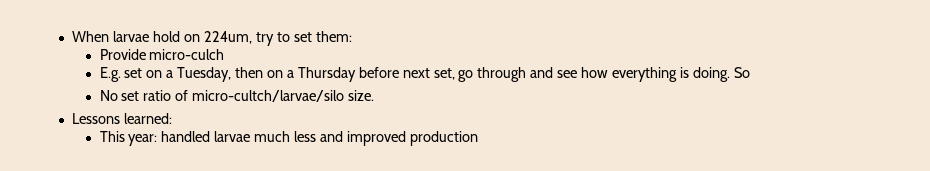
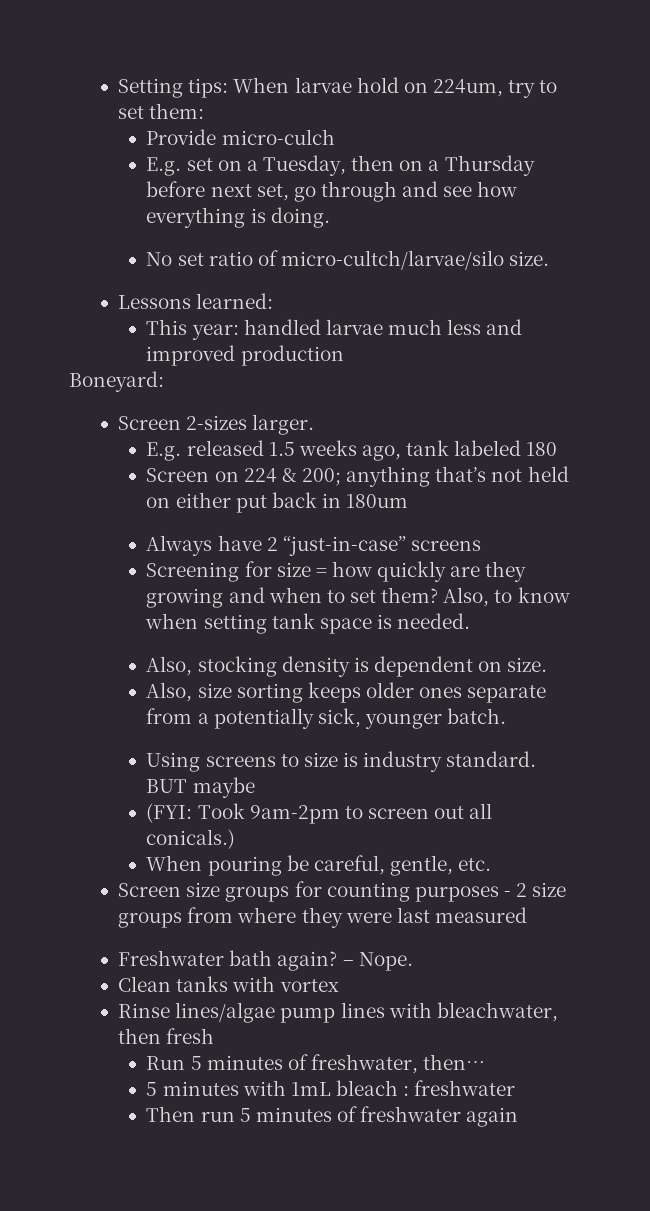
- When larvae hold on 224um, try to set them:
+ Setting tips: When larvae hold on 224um, try to set them:
- So
+ Boneyard:
+ Screen 2-sizes larger.
+ E.g. released 1.5 weeks ago, tank labeled 180
+ Screen on 224 & 200; anything that’s not held on either put back in 180um
+ Always have 2 “just-in-case” screens
+ Screening for size = how quickly are they growing and when to set them? Also, to know when setting tank space is needed.
+ Also, stocking density is dependent on size.
+ Also, size sorting keeps older ones separate from a potentially sick, younger batch.
+ Using screens to size is industry standard. BUT maybe
+ (FYI: Took 9am-2pm to screen out all conicals.)
+ When pouring be careful, gentle, etc.
+ Screen size groups for counting purposes - 2 size groups from where they were last measured
+ Freshwater bath again? – Nope.
+ Clean tanks with vortex
+ Rinse lines/algae pump lines with bleachwater, then fresh
+ Run 5 minutes of freshwater, then…
+ 5 minutes with 1mL bleach : freshwater
+ Then run 5 minutes of freshwater again

